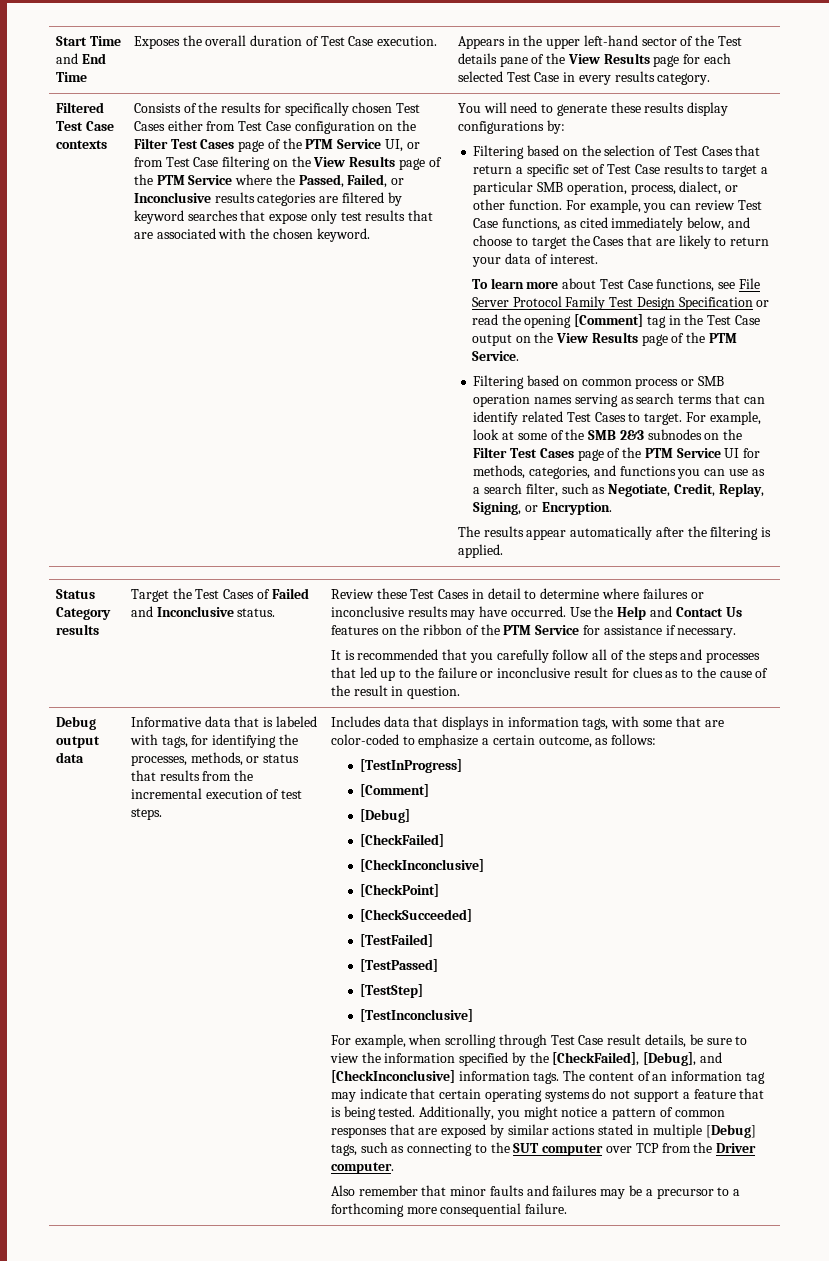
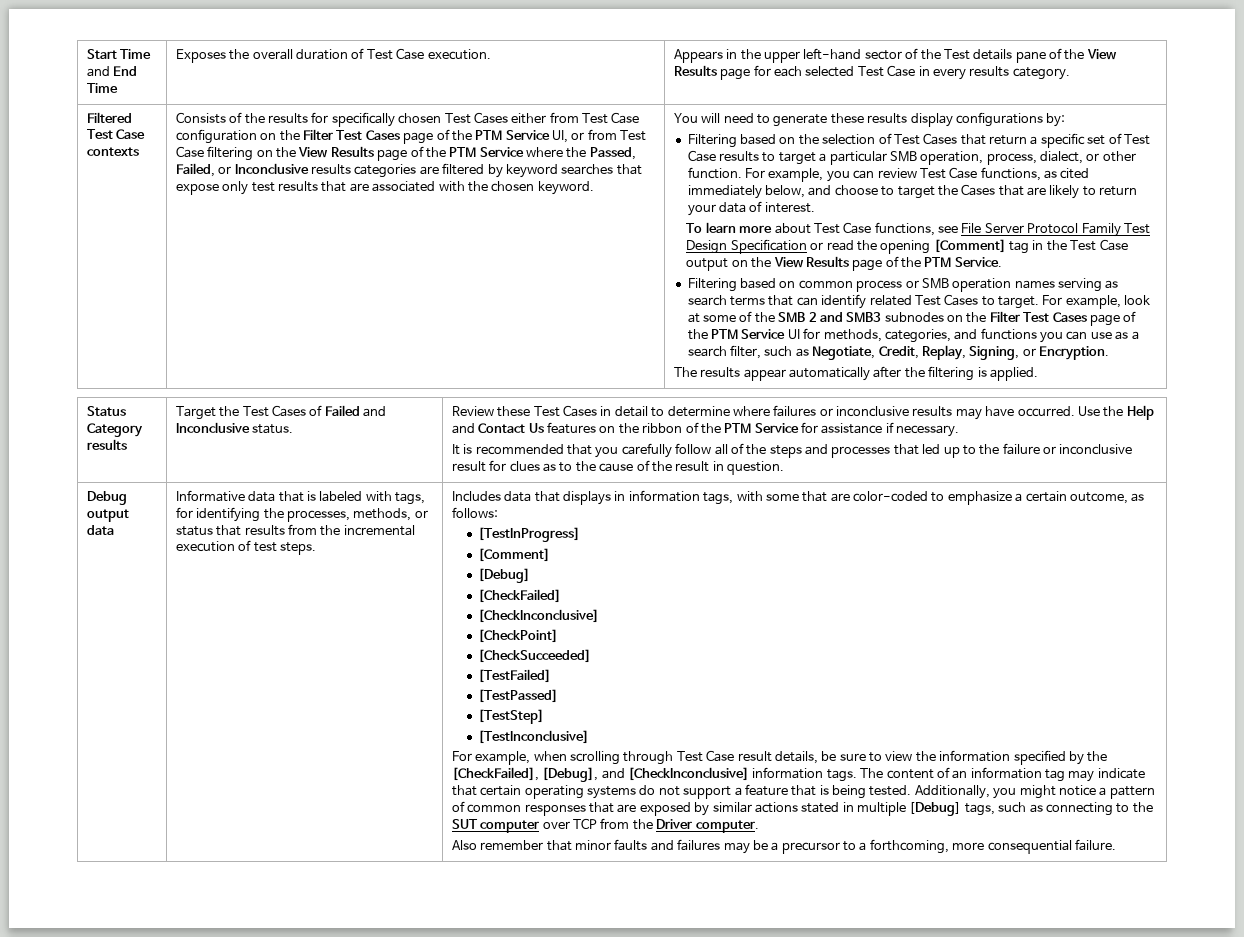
- For example, look at some of the SMB 2&3 subnodes on the Filter Test Cases page of the PTM Service UI for methods, categories, and functions you can use as a search filter, such as Negotiate, Credit, Replay, Signing, or Encryption.
+ For example, look at some of the SMB 2 and SMB3 subnodes on the Filter Test Cases page of the PTM Service UI for methods, categories, and functions you can use as a search filter, such as Negotiate, Credit, Replay, Signing, or Encryption.
- Also remember that minor faults and failures may be a precursor to a forthcoming more consequential failure.
+ Also remember that minor faults and failures may be a precursor to a forthcoming, more consequential failure.

